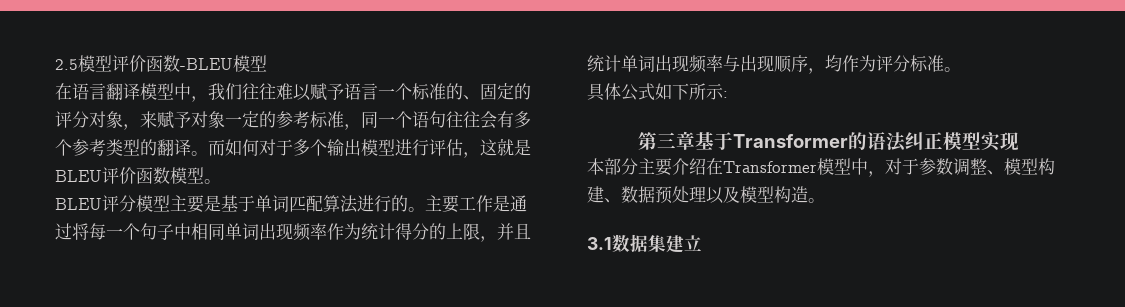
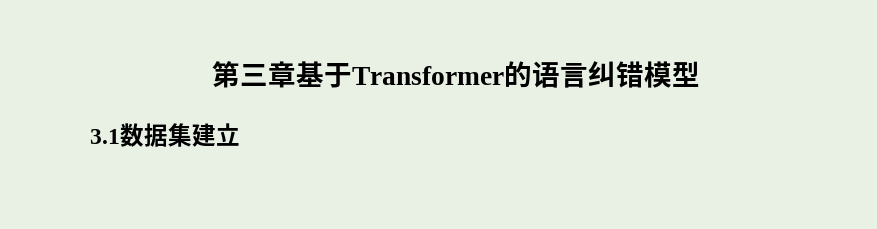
- 2.5模型评价函数-BLEU模型
- 在语言翻译模型中，我们往往难以赋予语言一个标准的、固定的评分对象，来赋予对象一定的参考标准，同一个语句往往会有多个参考类型的翻译。而如何对于多个输出模型进行评估，这就是BLEU评价函数模型。
- BLEU评分模型主要是基于单词匹配算法进行的。主要工作是通过将每一个句子中相同单词出现频率作为统计得分的上限，并且统计单词出现频率与出现顺序，均作为评分标准。
- 具体公式如下所示:
- 第三章基于Transformer的语法纠正模型实现
- 本部分主要介绍在Transformer模型中，对于参数调整、模型构建、数据预处理以及模型构造。
+ 第三章基于Transformer的语言纠错模型

